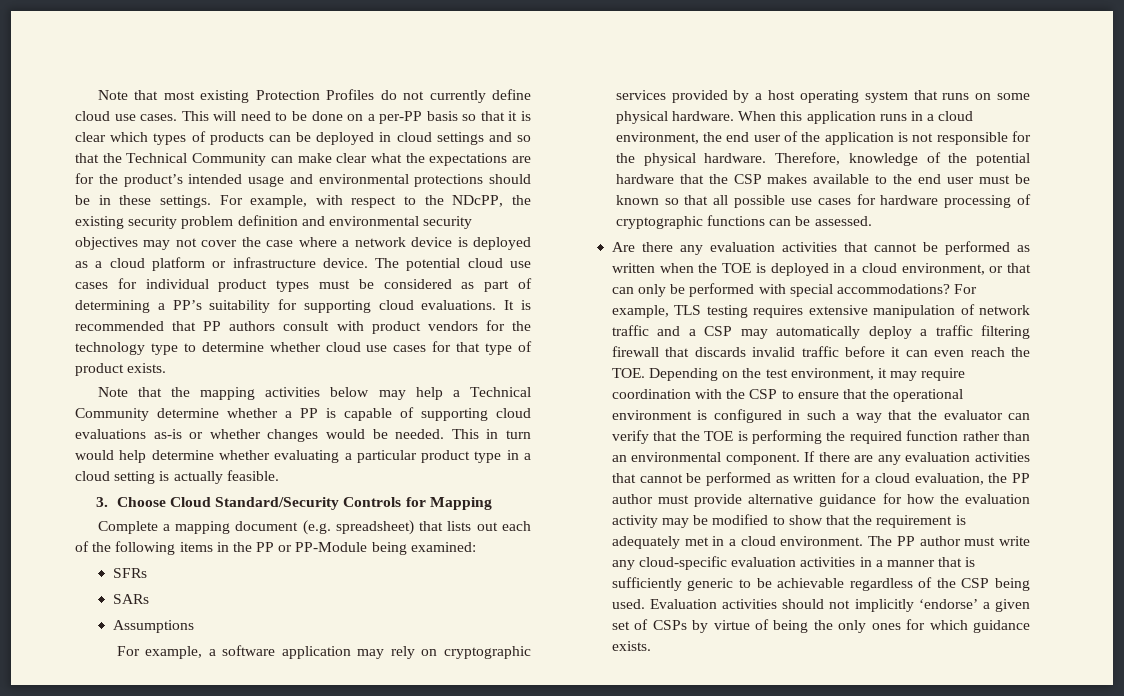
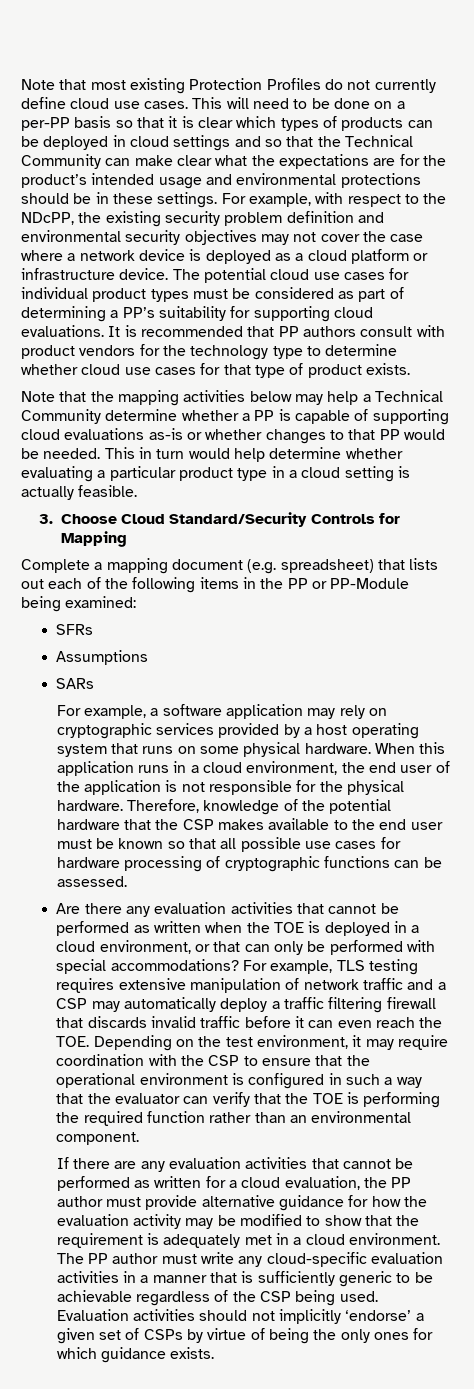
- Note that the mapping activities below may help a Technical Community determine whether a PP is capable of supporting cloud evaluations as-is or whether changes would be needed.
+ Note that the mapping activities below may help a Technical Community determine whether a PP is capable of supporting cloud evaluations as-is or whether changes to that PP would be needed.
+ Assumptions
- Assumptions
- For example, TLS testing requires extensive manipulation of network traffic and a CSP may automatically deploy a traffic filtering firewall that discards invalid traffic before it can even reach the TOE. Depending on the test environment, it may require coordination with the CSP to ensure that the operational environment is configured in such a way that the evaluator can verify that the TOE is performing the required function rather than an environmental component. If there are any evaluation activities that cannot be performed as written for a cloud evaluation, the PP author must provide alternative guidance for how the evaluation activity may be modified to show that the requirement is adequately met in a cloud environment.
+ For example, TLS testing requires extensive manipulation of network traffic and a CSP may automatically deploy a traffic filtering firewall that discards invalid traffic before it can even reach the TOE. Depending on the test environment, it may require coordination with the CSP to ensure that the operational environment is configured in such a way that the evaluator can verify that the TOE is performing the required function rather than an environmental component.
+ If there are any evaluation activities that cannot be performed as written for a cloud evaluation, the PP author must provide alternative guidance for how the evaluation activity may be modified to show that the requirement is adequately met in a cloud environment.

